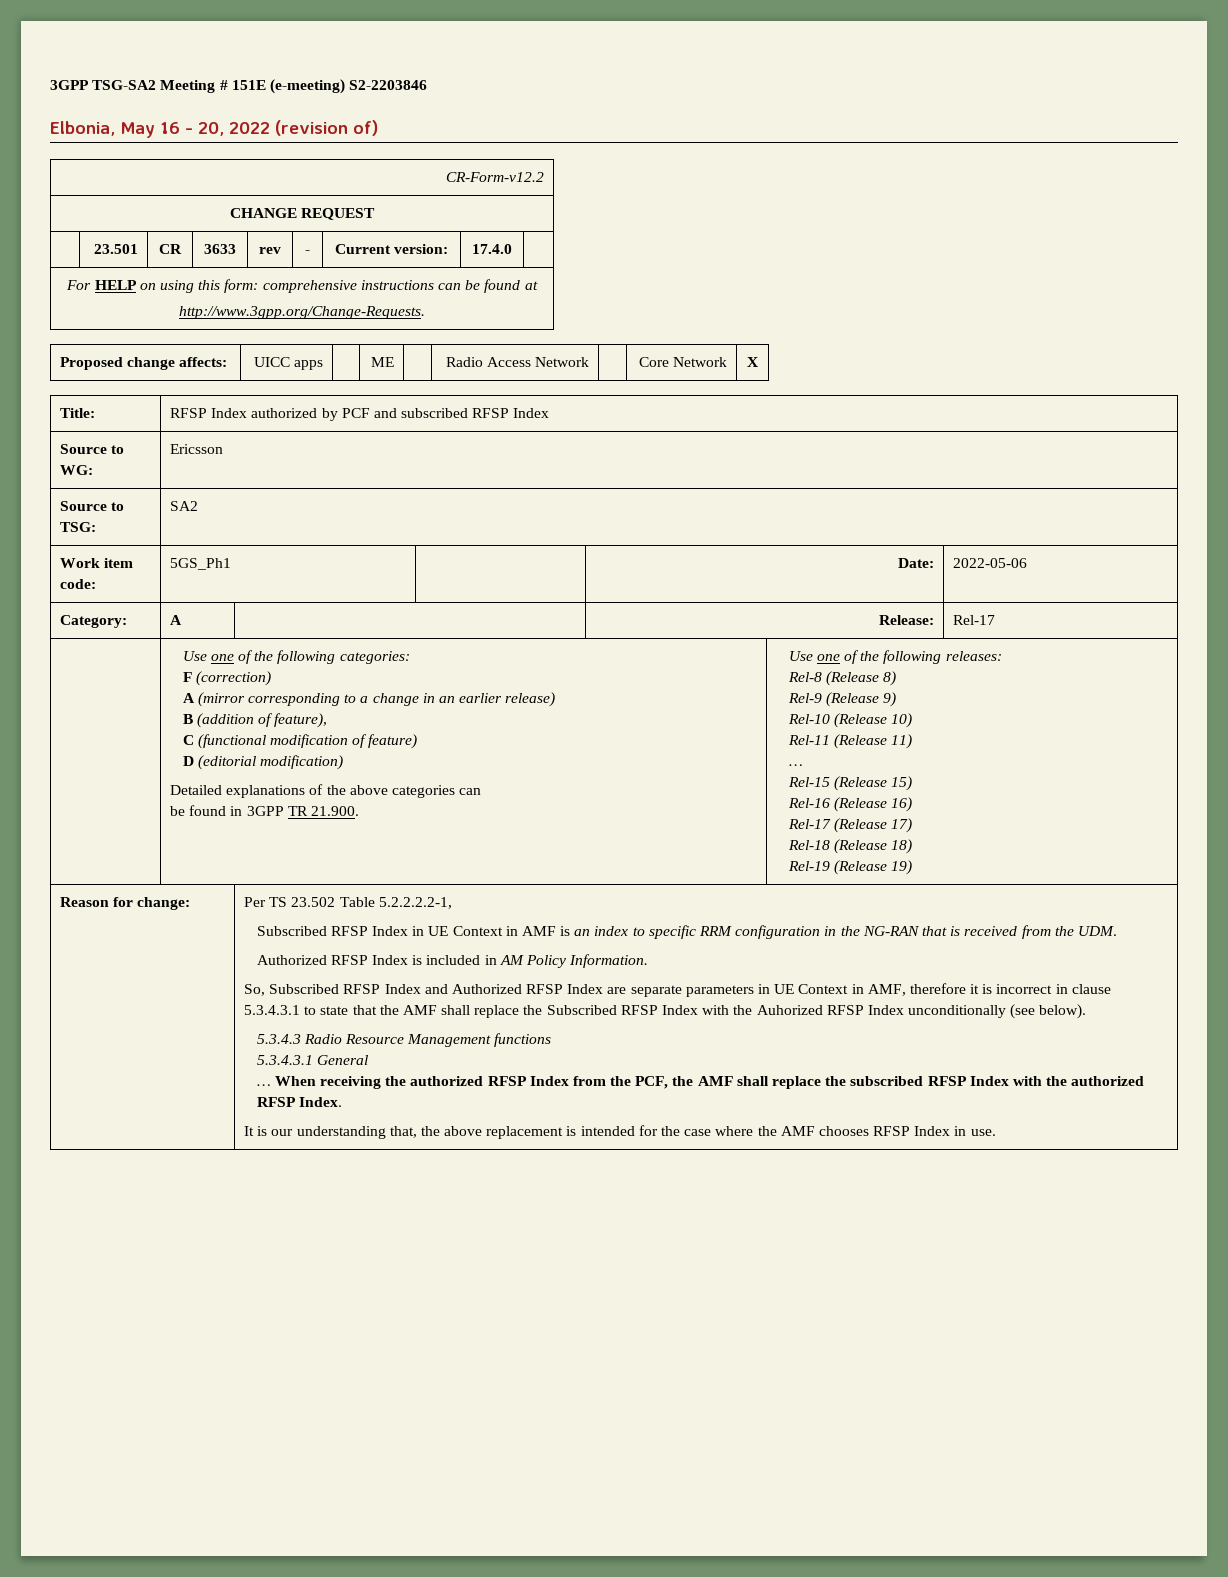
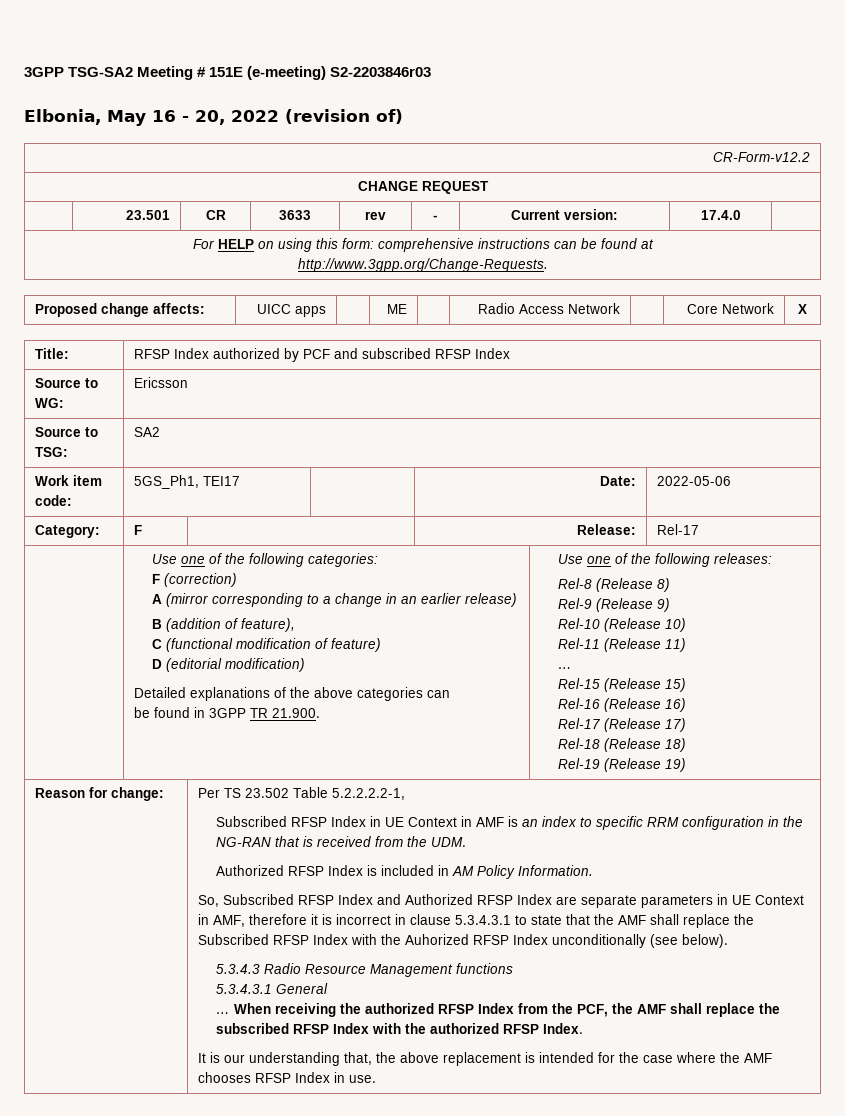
- 3GPP TSG-SA2 Meeting # 151E (e-meeting) S2-2203846
+ 3GPP TSG-SA2 Meeting # 151E (e-meeting) S2-2203846r03
- Work item code: | 5GS_Ph1 | | Date: | 2022-05-06
+ Work item code: | 5GS_Ph1, TEI17 | | Date: | 2022-05-06
- Category: | A | | Release: | Rel-17
+ Category: | F | | Release: | Rel-17

